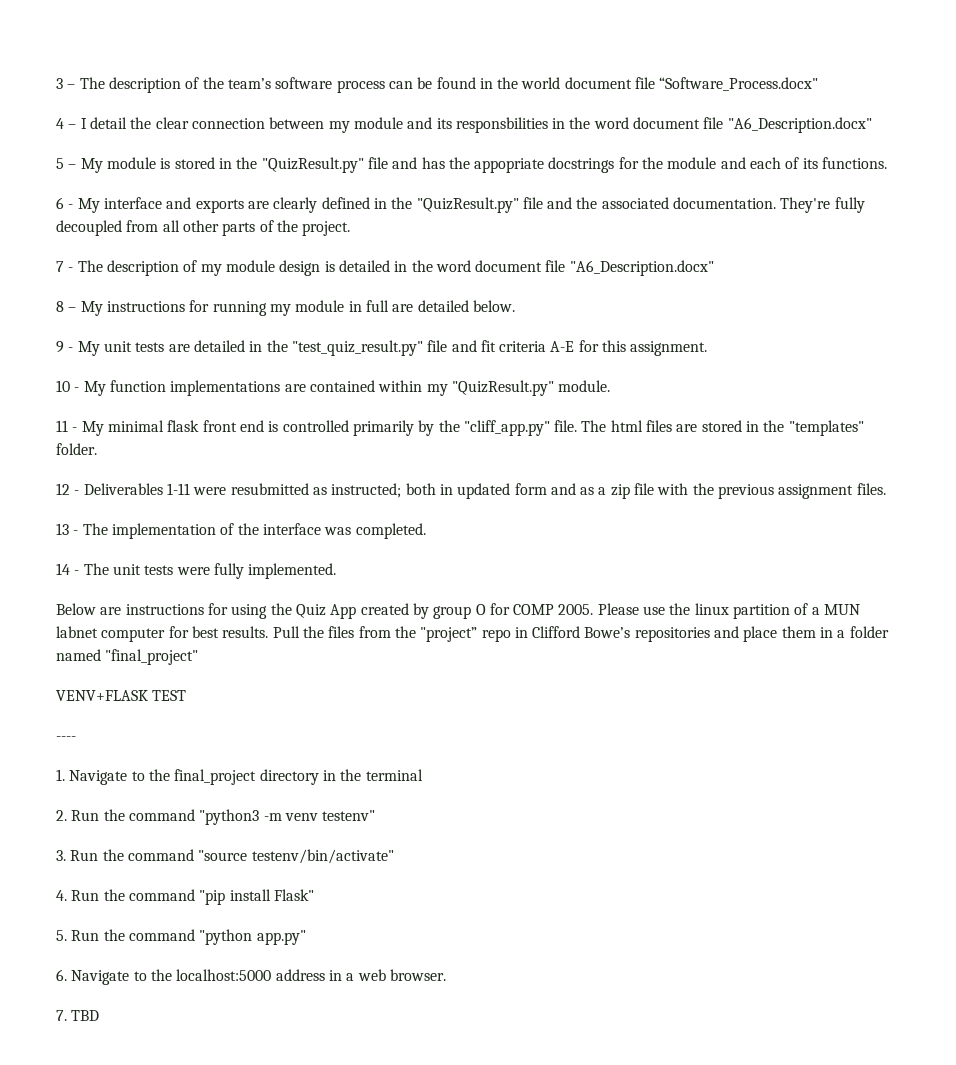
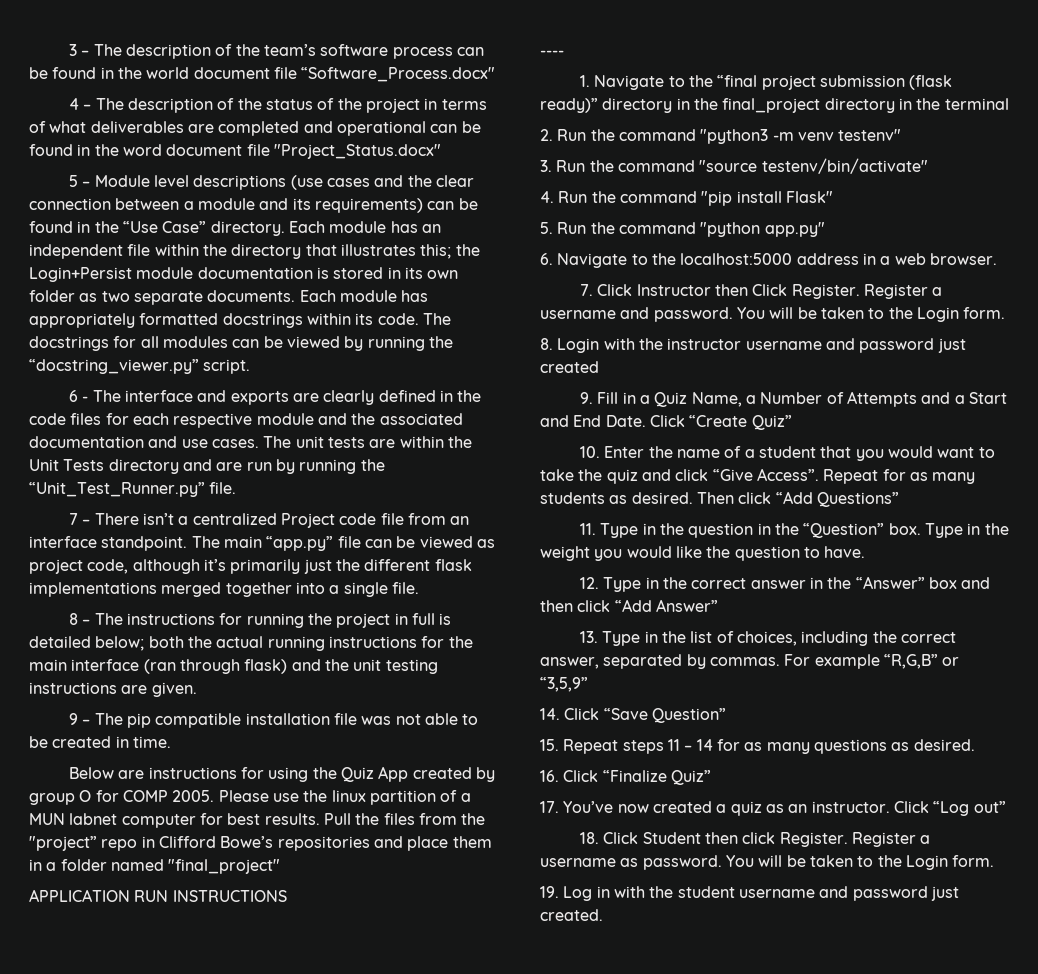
- 4 – I detail the clear connection between my module and its responsbilities in the word document file "A6_Description.docx"
+ 4 – The description of the status of the project in terms of what deliverables are completed and operational can be found in the word document file "Project_Status.docx"
- 5 – My module is stored in the "QuizResult.py" file and has the appopriate docstrings for the module and each of its functions.
+ 5 – Module level descriptions (use cases and the clear connection between a module and its requirements) can be found in the “Use Case” directory. Each module has an independent file within the directory that illustrates this; the Login+Persist module documentation is stored in its own folder as two separate documents. Each module has appropriately formatted docstrings within its code. The docstrings for all modules can be viewed by running the “docstring_viewer.py” script.
- 6 - My interface and exports are clearly defined in the "QuizResult.py" file and the associated documentation. They're fully decoupled from all other parts of the project.
- 7 - The description of my module design is detailed in the word document file "A6_Description.docx"
+ 6 - The interface and exports are clearly defined in the code files for each respective module and the associated documentation and use cases. The unit tests are within the Unit Tests directory and are run by running the “Unit_Test_Runner.py” file.
+ 7 – There isn’t a centralized Project code file from an interface standpoint. The main “app.py” file can be viewed as project code, although it’s primarily just the different flask implementations merged together into a single file.
- 8 – My instructions for running my module in full are detailed below.
- 9 - My unit tests are detailed in the "test_quiz_result.py" file and fit criteria A-E for this assignment.
- 10 - My function implementations are contained within my "QuizResult.py" module.
- 11 - My minimal flask front end is controlled primarily by the "cliff_app.py" file. The html files are stored in the "templates" folder.
- 12 - Deliverables 1-11 were resubmitted as instructed; both in updated form and as a zip file with the previous assignment files.
- 13 - The implementation of the interface was completed.
- 14 - The unit tests were fully implemented.
+ 8 – The instructions for running the project in full is detailed below; both the actual running instructions for the main interface (ran through flask) and the unit testing instructions are given.
+ 9 – The pip compatible installation file was not able to be created in time.
- VENV+FLASK TEST
+ APPLICATION RUN INSTRUCTIONS
- 1. Navigate to the final_project directory in the terminal
+ 1. Navigate to the “final project submission (flask ready)” directory in the final_project directory in the terminal
- 7. TBD
+ 7. Click Instructor then Click Register. Register a username and password. You will be taken to the Login form.
+ 8. Login with the instructor username and password just created
+ 9. Fill in a Quiz Name, a Number of Attempts and a Start and End Date. Click “Create Quiz”
+ 10. Enter the name of a student that you would want to take the quiz and click “Give Access”. Repeat for as many students as desired. Then click “Add Questions”
+ 11. Type in the question in the “Question” box. Type in the weight you would like the question to have.
+ 12. Type in the correct answer in the “Answer” box and then click “Add Answer”
+ 13. Type in the list of choices, including the correct answer, separated by commas. For example “R,G,B” or “3,5,9”
+ 14. Click “Save Question”
+ 15. Repeat steps 11 – 14 for as many questions as desired.
+ 16. Click “Finalize Quiz”
+ 17. You’ve now created a quiz as an instructor. Click “Log out”
+ 18. Click Student then click Register. Register a username as password. You will be taken to the Login form.
+ 19. Log in with the student username and password just created.

